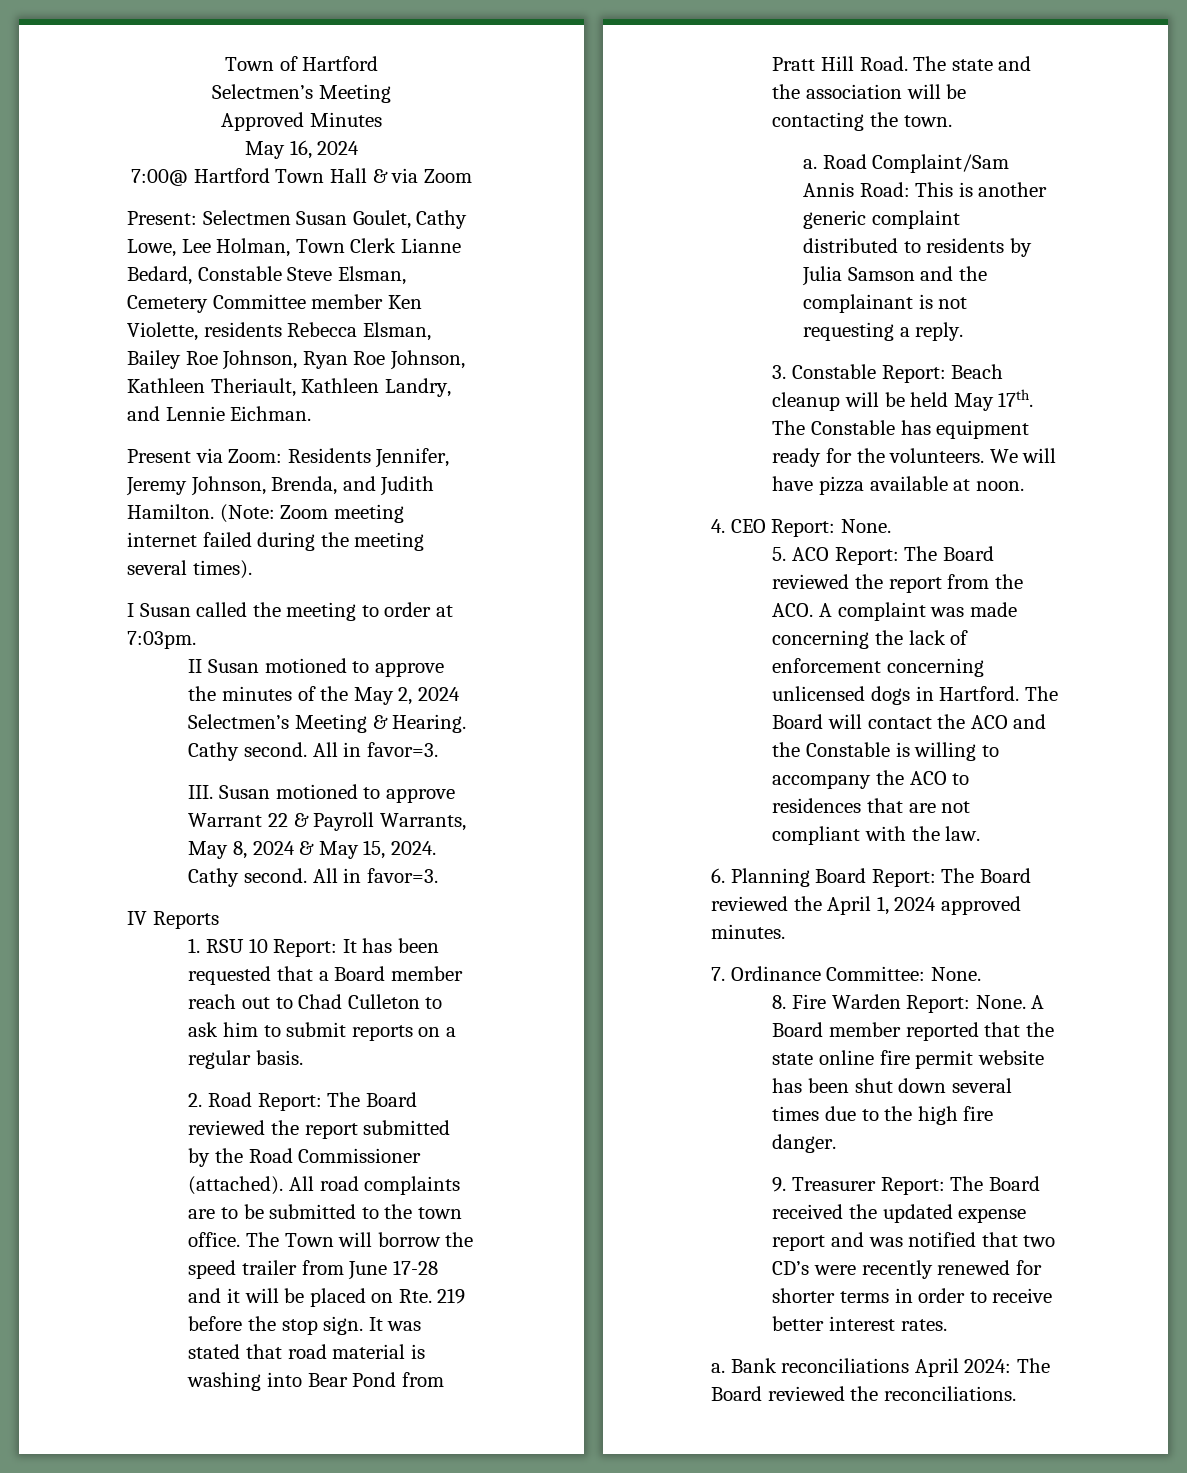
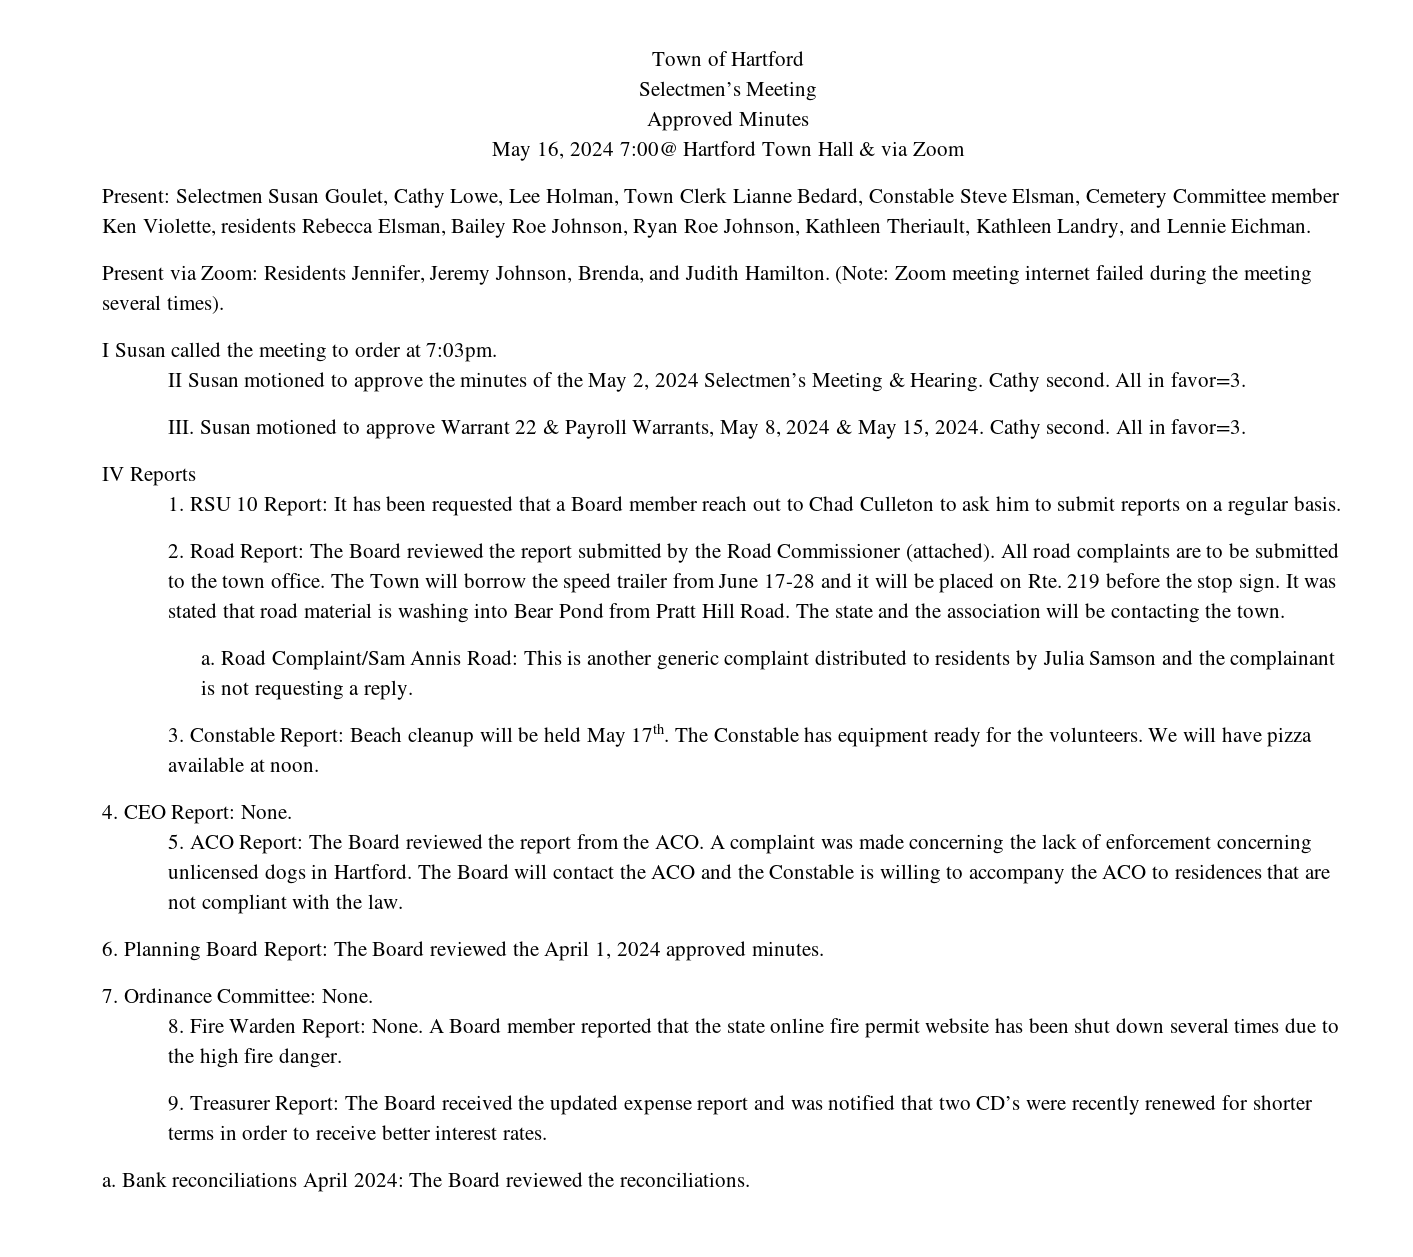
- May 16, 2024
- 7:00@ Hartford Town Hall & via Zoom
+ May 16, 2024 7:00@ Hartford Town Hall & via Zoom

